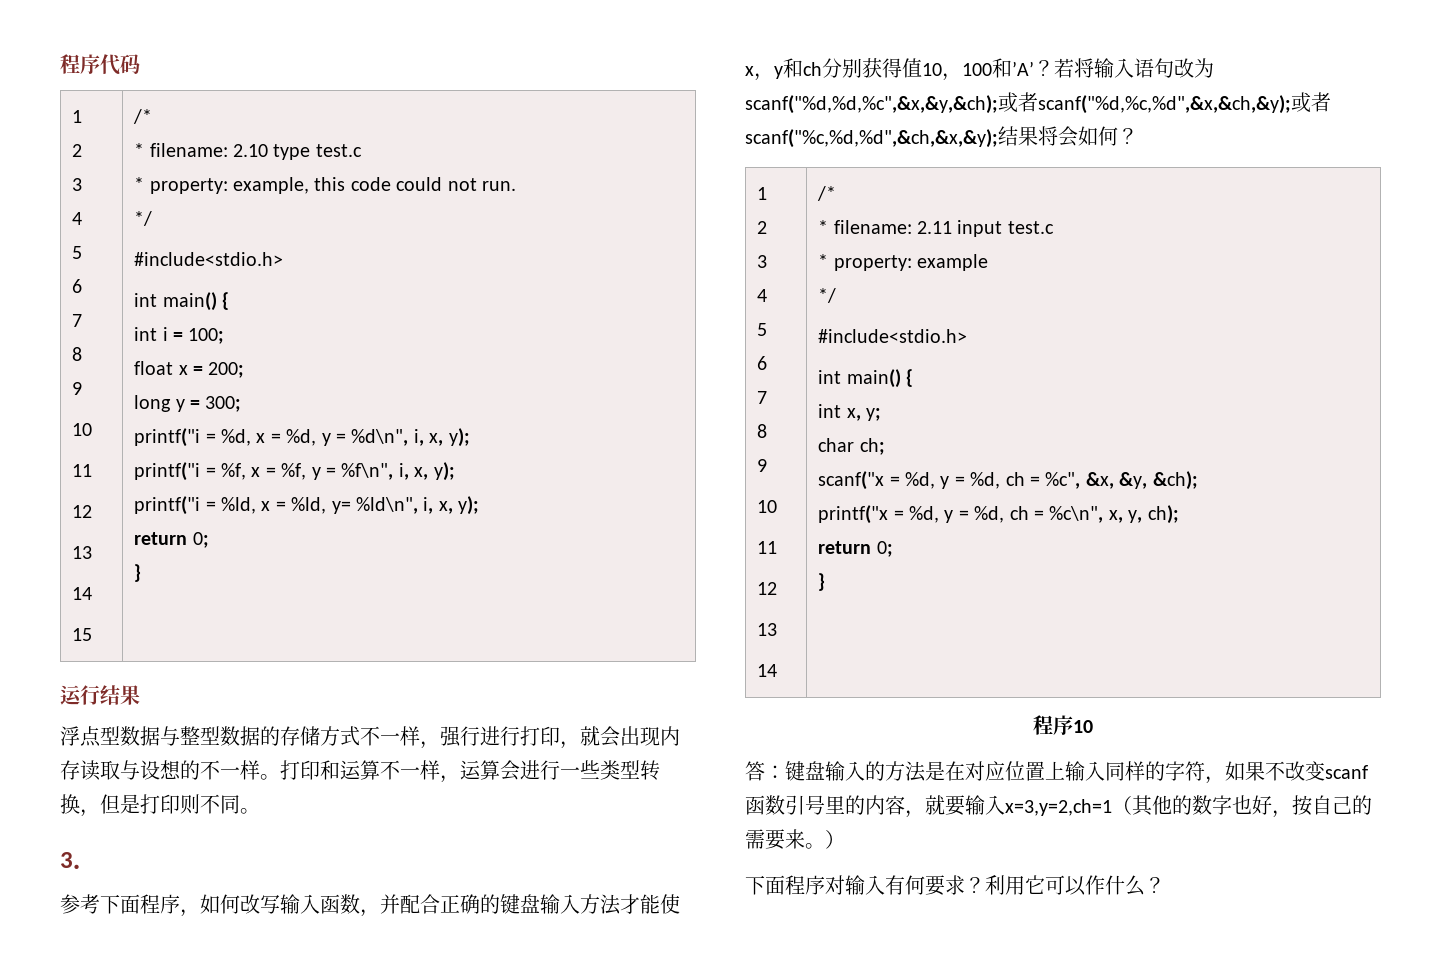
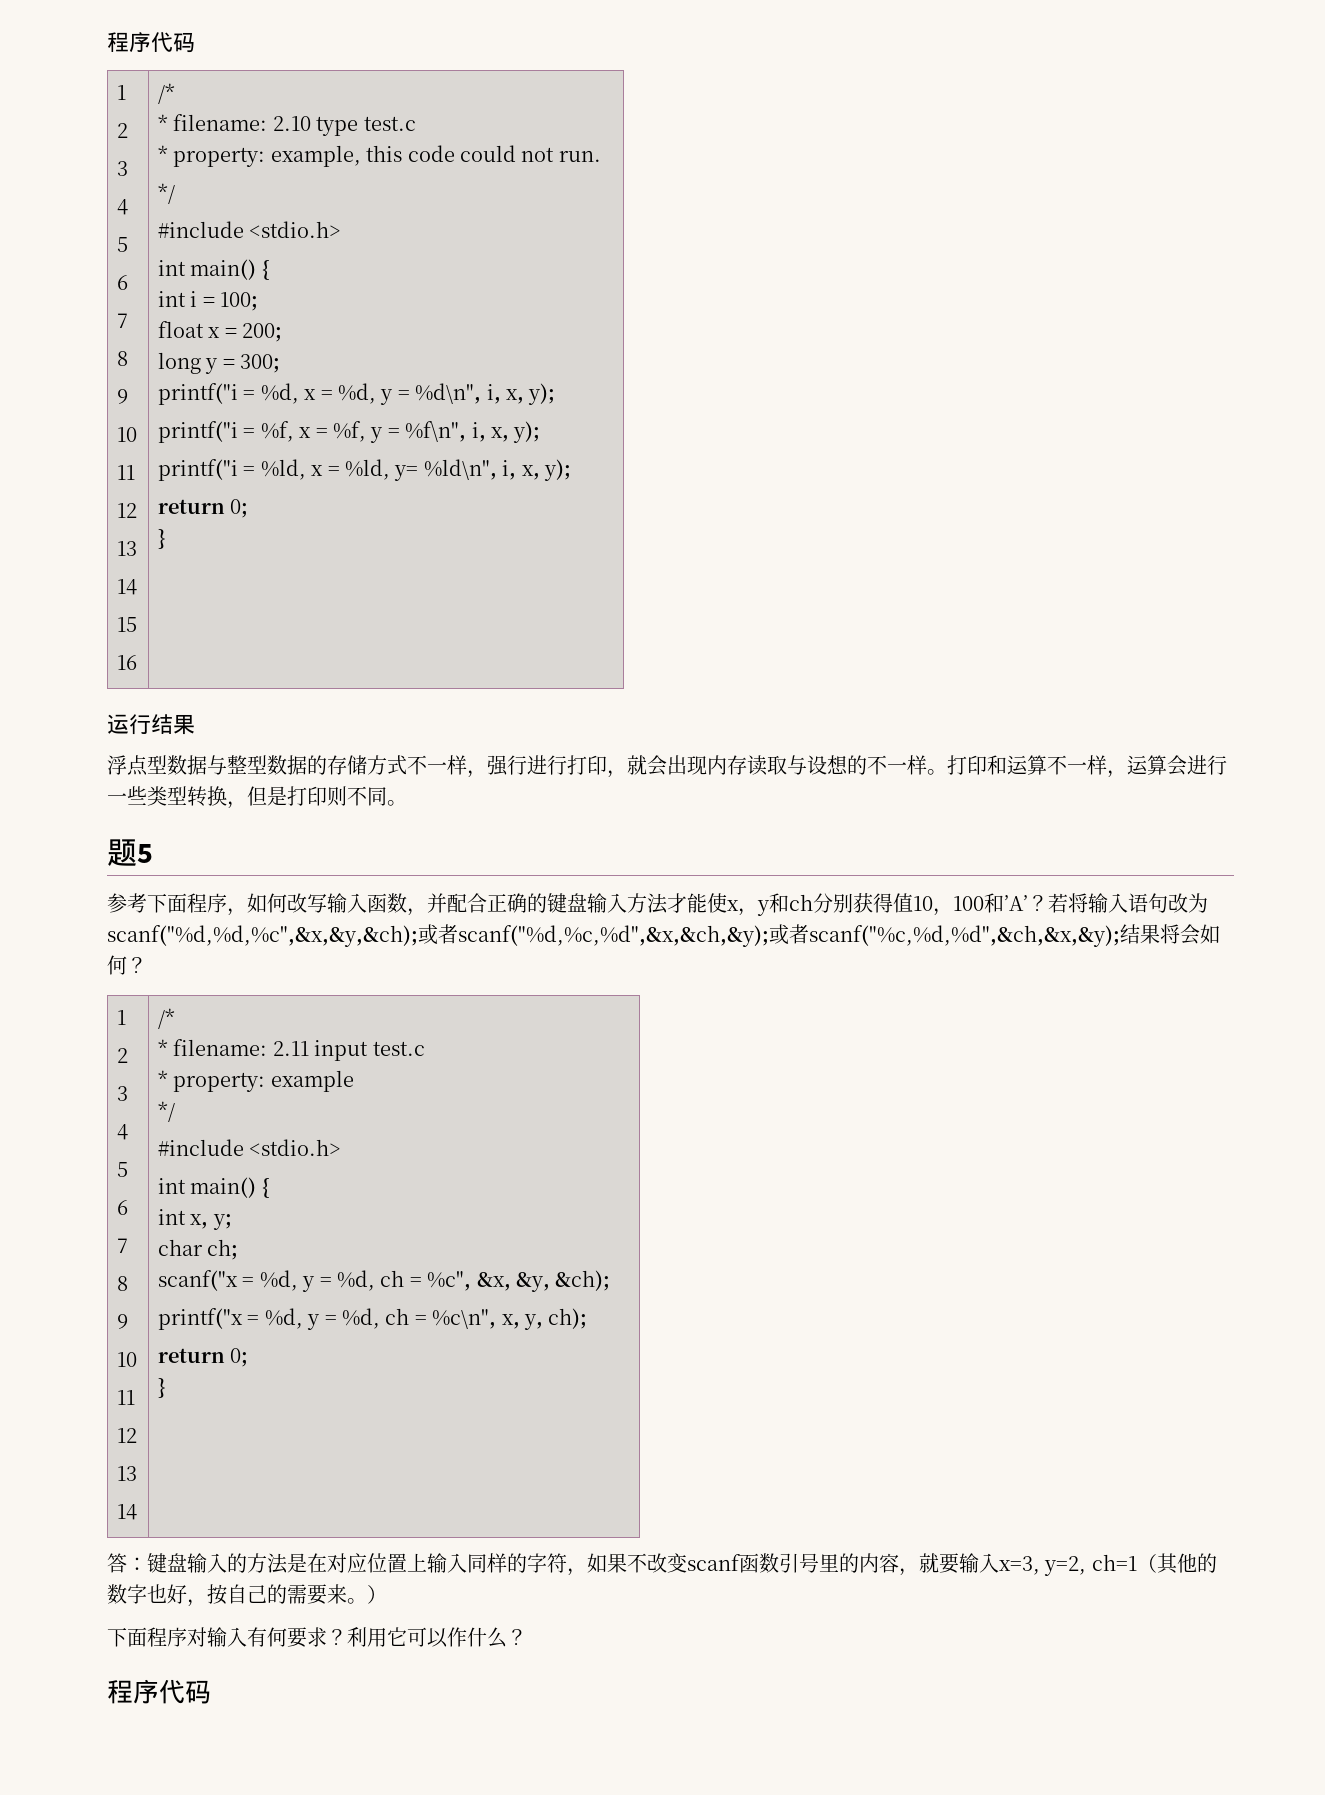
+ 16
  * property: example, this code could not run.
  */
- #include<stdio.h>
+ #include <stdio.h>
- 3．
+ 题5
  * property: example
  */
- #include<stdio.h>
+ #include <stdio.h>
- 程序10
- 答：键盘输入的方法是在对应位置上输入同样的字符，如果不改变scanf函数引号里的内容，就要输入x=3,y=2,ch=1（其他的数字也好，按自己的需要来。）
+ 答：键盘输入的方法是在对应位置上输入同样的字符，如果不改变scanf函数引号里的内容，就要输入x=3, y=2, ch=1（其他的数字也好，按自己的需要来。）
  利用它可以作什么？
+ 程序代码

